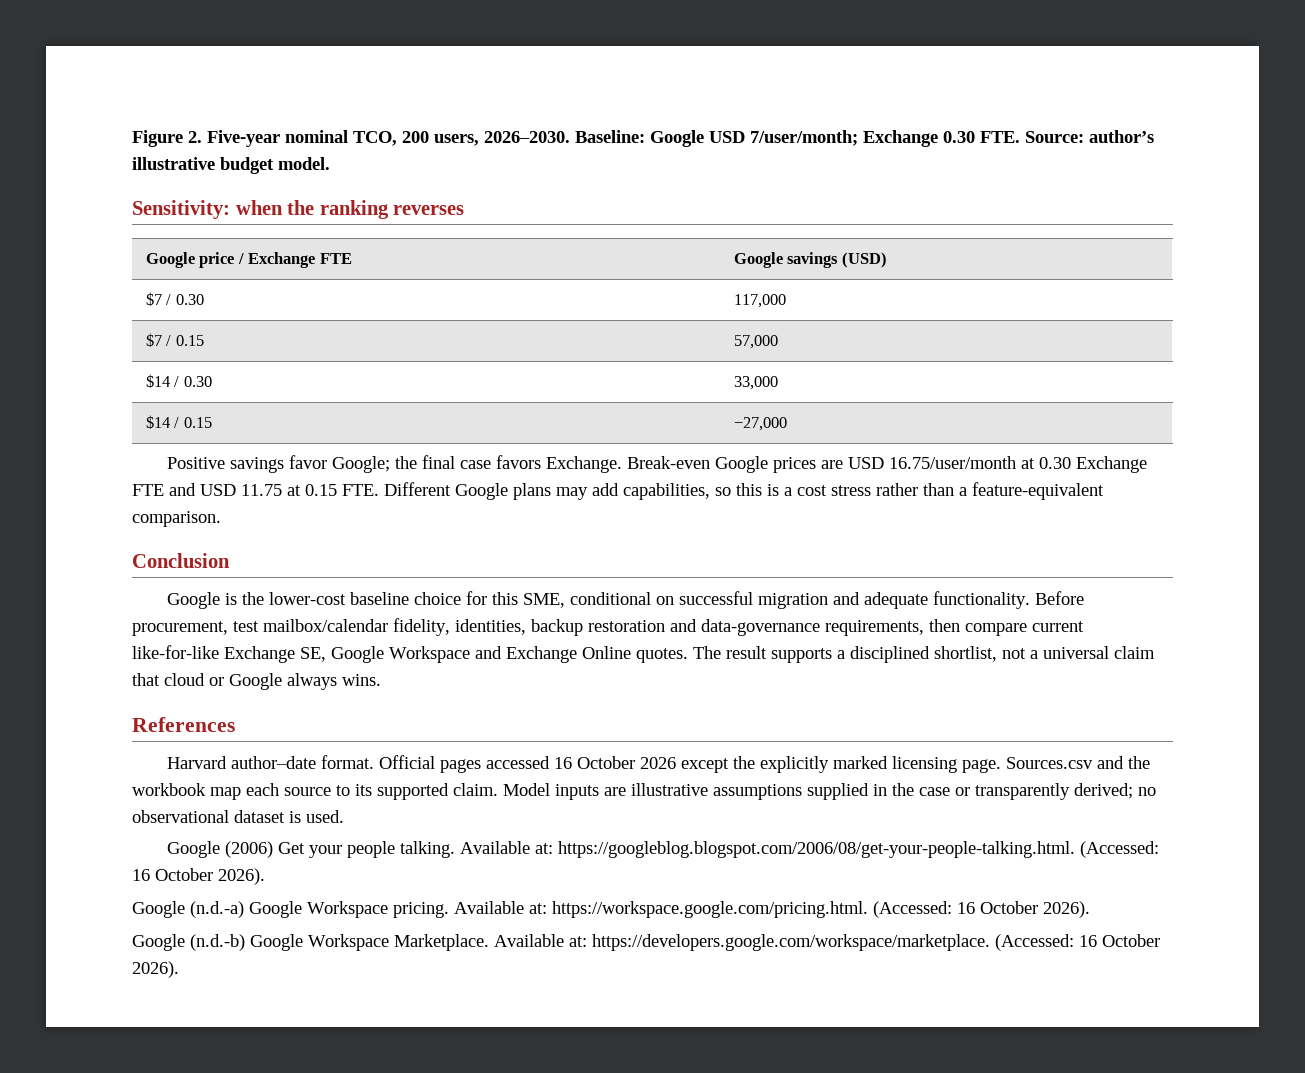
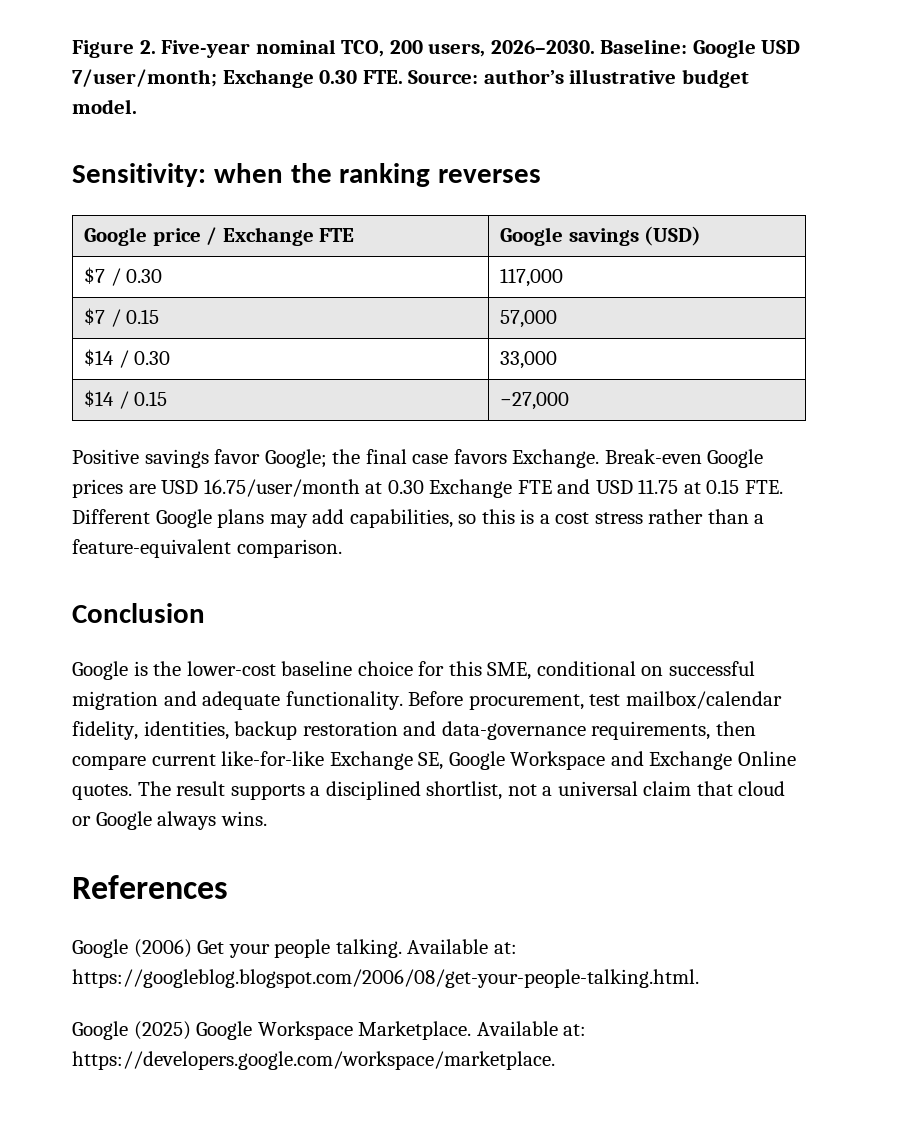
- Harvard author–date format. Official pages accessed 16 October 2026 except the explicitly marked licensing page. Sources.csv and the workbook map each source to its supported claim. Model inputs are illustrative assumptions supplied in the case or transparently derived; no observational dataset is used.
- Available at: https://googleblog.blogspot.com/2006/08/get-your-people-talking.html. (Accessed: 16 October 2026).
- Google (n.d.-a) Google Workspace pricing. Available at: https://workspace.google.com/pricing.html. (Accessed: 16 October 2026).
- Google (n.d.-b) Google Workspace Marketplace.
+ Available at: https://googleblog.blogspot.com/2006/08/get-your-people-talking.html.
+ Google (2025) Google Workspace Marketplace.
- Available at: https://developers.google.com/workspace/marketplace. (Accessed: 16 October 2026).
+ Available at: https://developers.google.com/workspace/marketplace.

